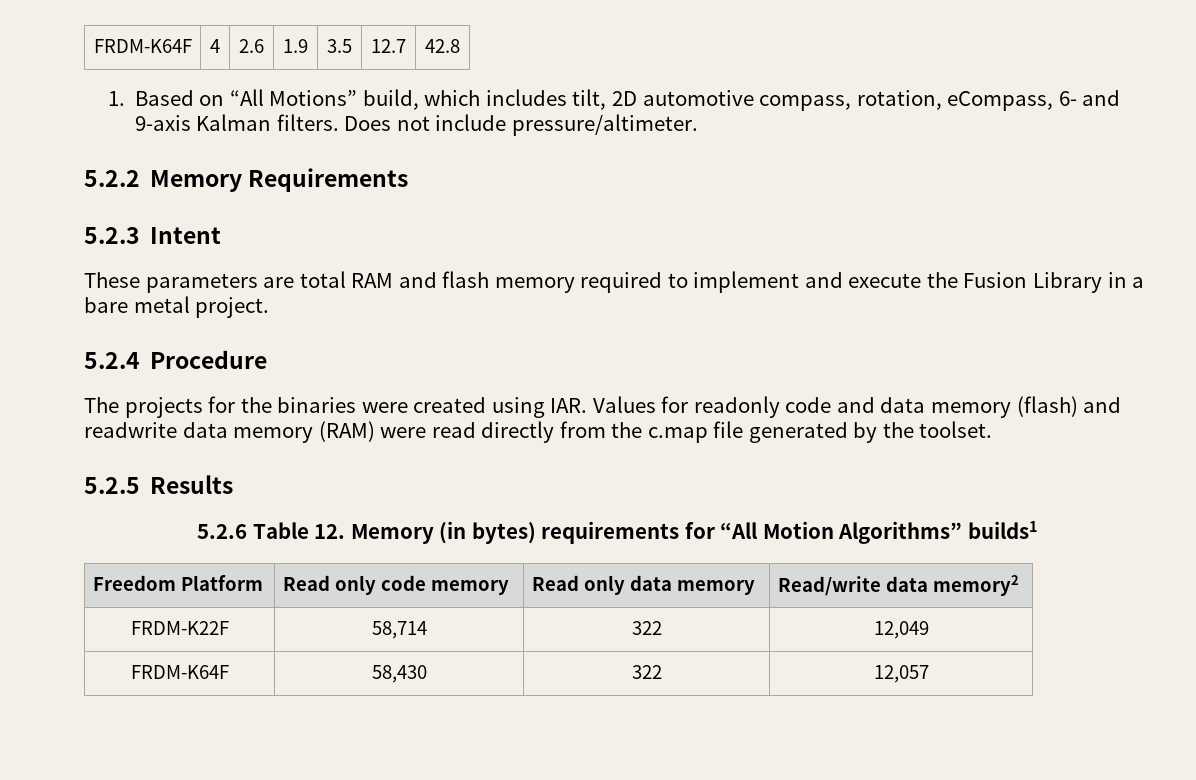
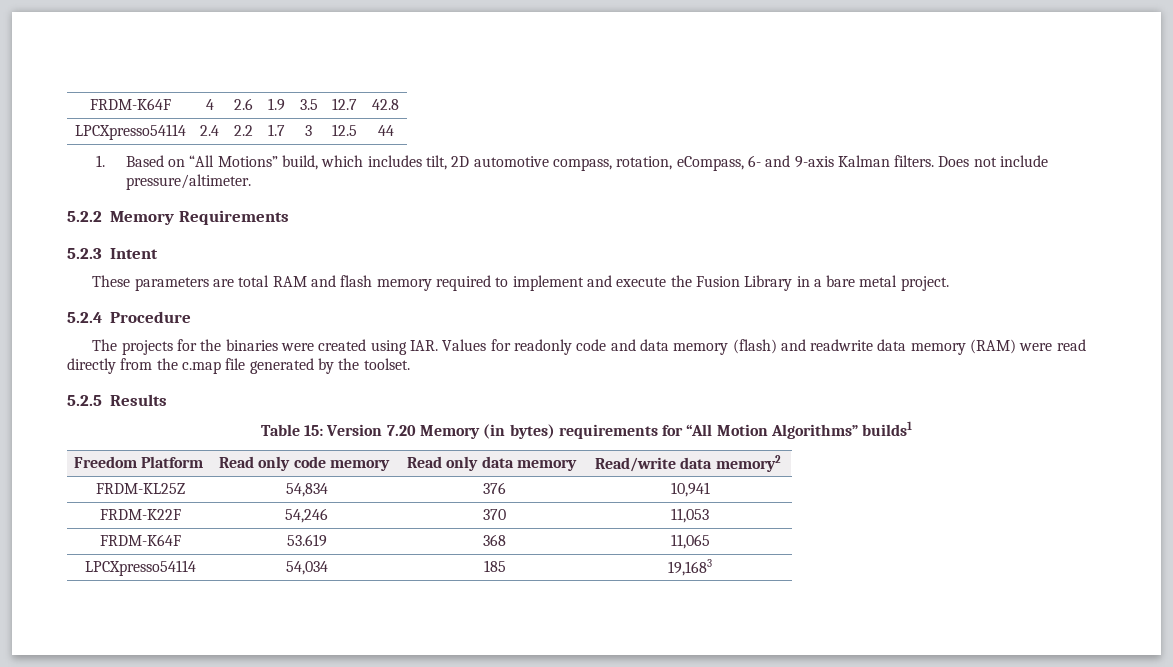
+ LPCXpresso54114 | 2.4 | 2.2 | 1.7 | 3 | 12.5 | 44
- 5.2.6 Table 12. Memory (in bytes) requirements for “All Motion Algorithms” builds1
+ Table 15: Version 7.20 Memory (in bytes) requirements for “All Motion Algorithms” builds1
- FRDM-K22F | 58,714 | 322 | 12,049
- FRDM-K64F | 58,430 | 322 | 12,057
+ FRDM-KL25Z | 54,834 | 376 | 10,941
+ FRDM-K22F | 54,246 | 370 | 11,053
+ FRDM-K64F | 53.619 | 368 | 11,065
+ LPCXpresso54114 | 54,034 | 185 | 19,1683

